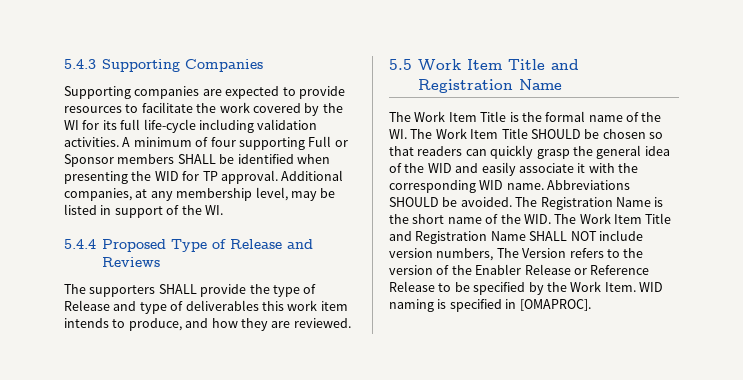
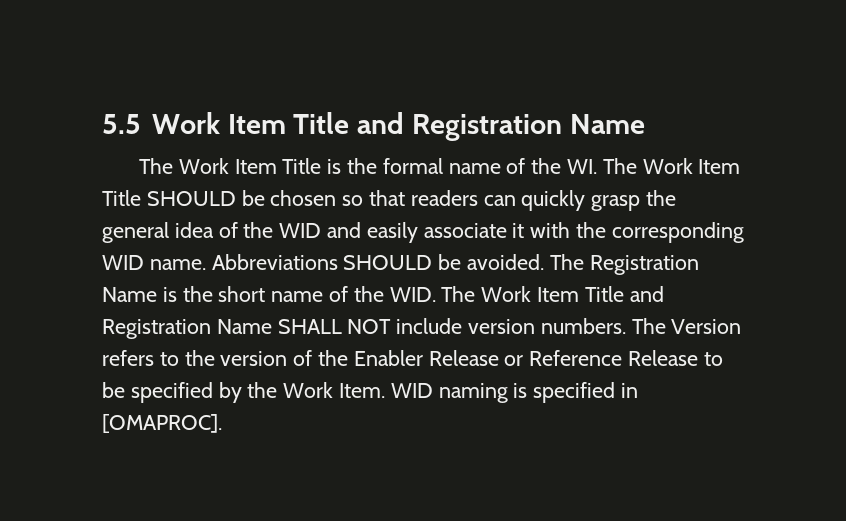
- 5.4.3 Supporting Companies
- Supporting companies are expected to provide resources to facilitate the work covered by the WI for its full life-cycle including validation activities. A minimum of four supporting Full or Sponsor members SHALL be identified when presenting the WID for TP approval. Additional companies, at any membership level, may be listed in support of the WI.
- 5.4.4 Proposed Type of Release and Reviews
- The supporters SHALL provide the type of Release and type of deliverables this work item intends to produce, and how they are reviewed.
- The Registration Name is the short name of the WID. The Work Item Title and Registration Name SHALL NOT include version numbers, The Version refers to the version of the Enabler Release or Reference Release to be specified by the Work Item.
+ The Registration Name is the short name of the WID. The Work Item Title and Registration Name SHALL NOT include version numbers. The Version refers to the version of the Enabler Release or Reference Release to be specified by the Work Item.

